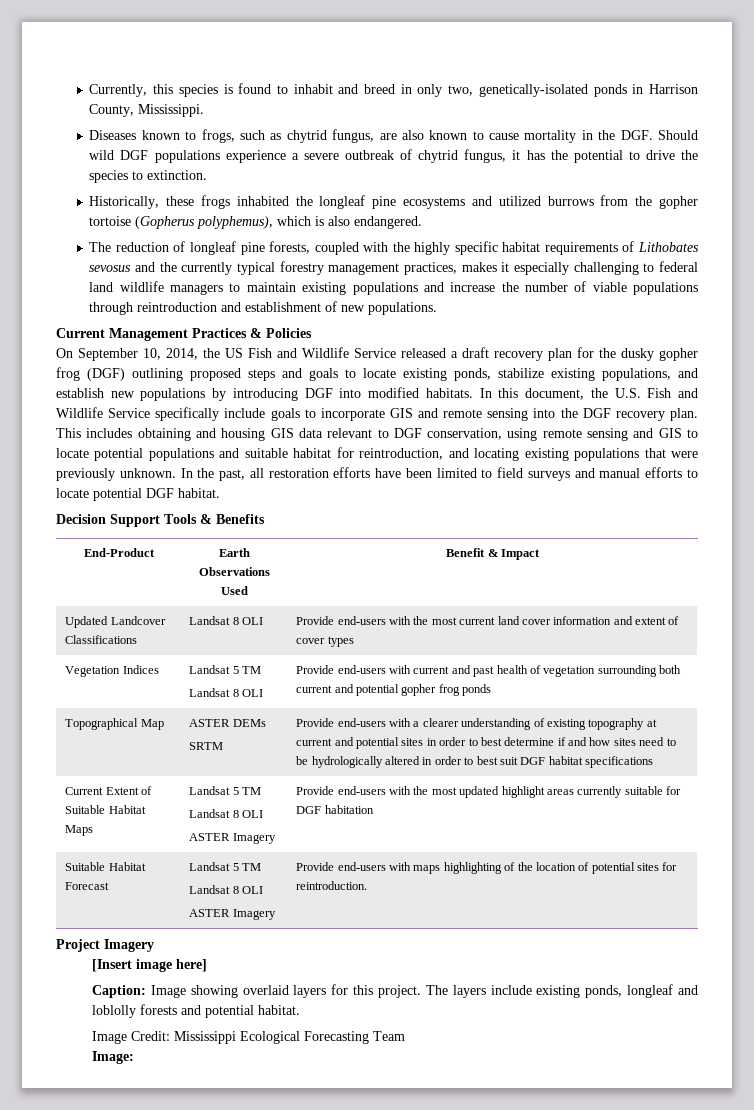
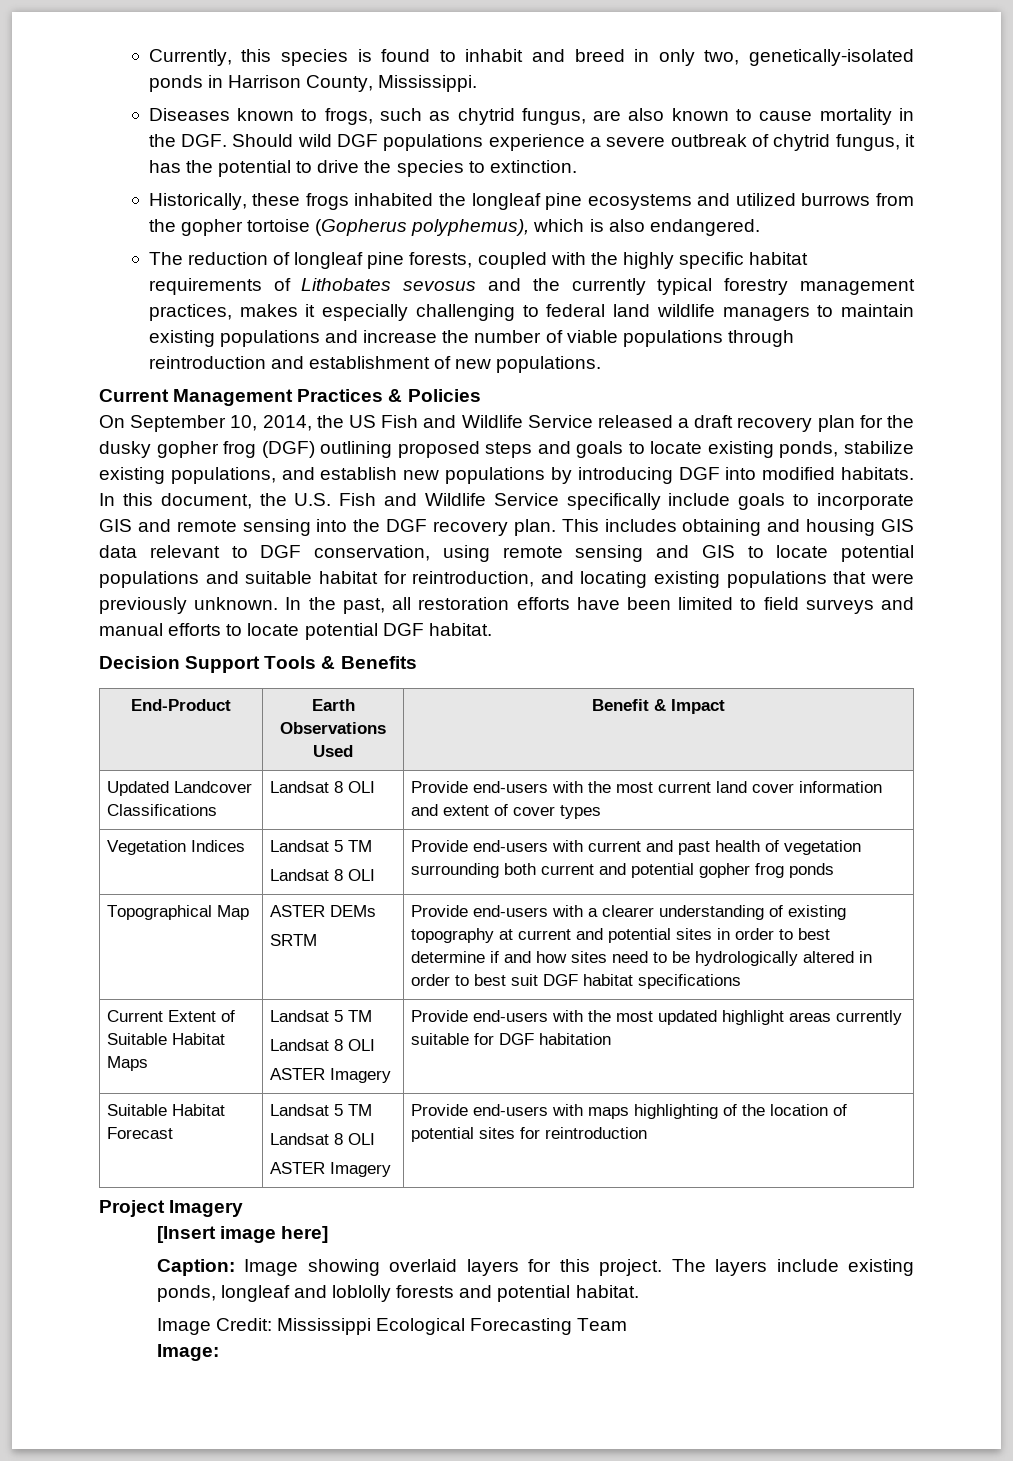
  Suitable Habitat Forecast | Landsat 5 TM
  Landsat 8 OLI
- ASTER Imagery | Provide end-users with maps highlighting of the location of potential sites for reintroduction.
+ ASTER Imagery | Provide end-users with maps highlighting of the location of potential sites for reintroduction

